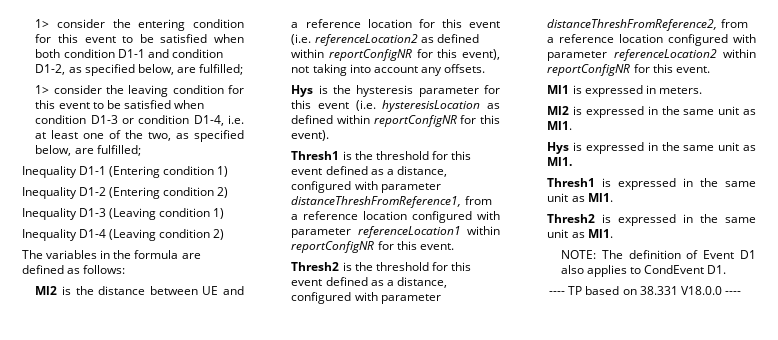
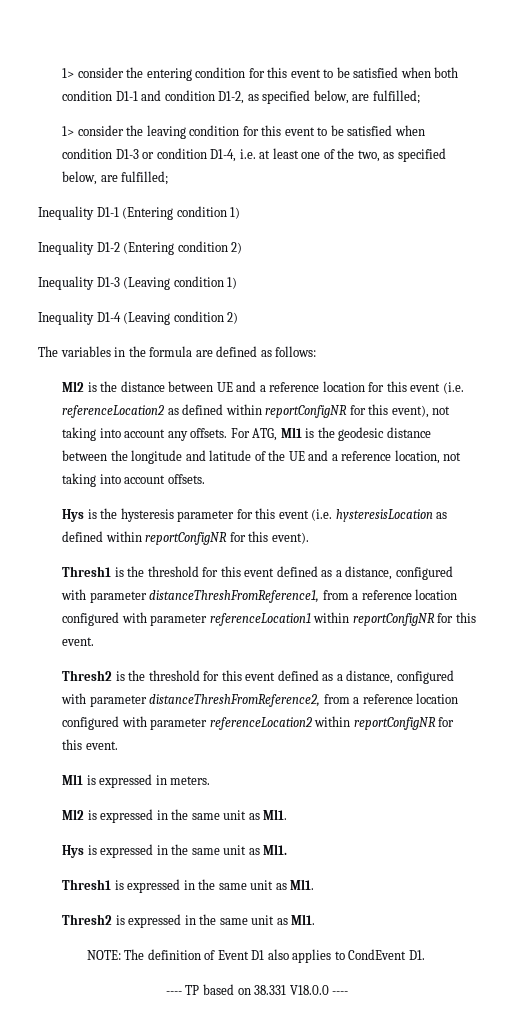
+ For ATG, Ml1 is the geodesic distance between the longitude and latitude of the UE and a reference location, not taking into account offsets.

